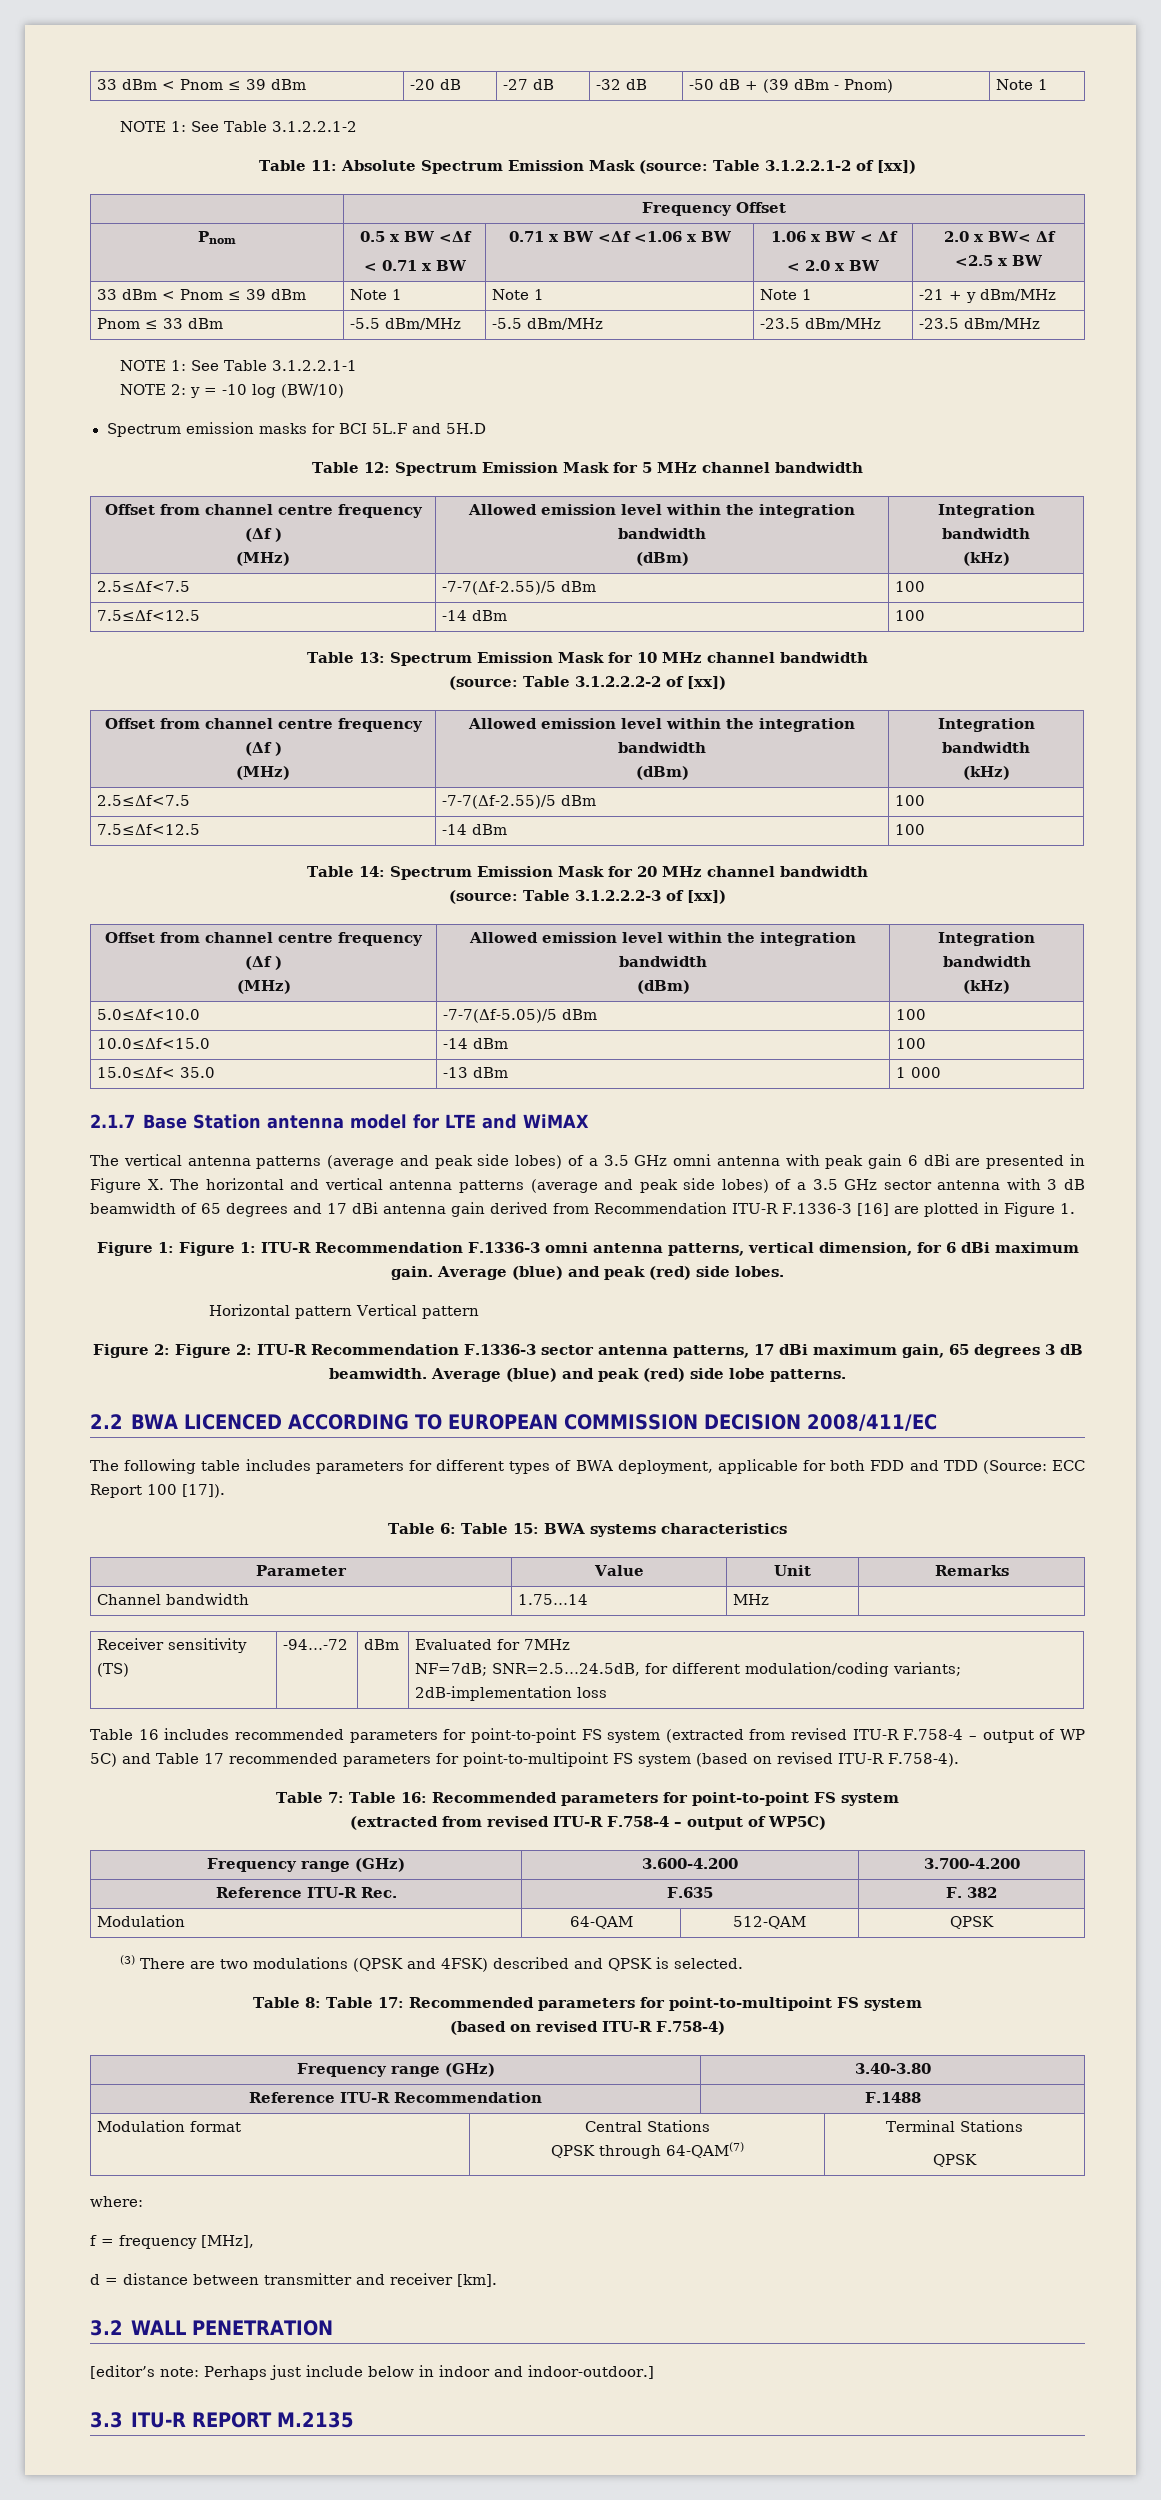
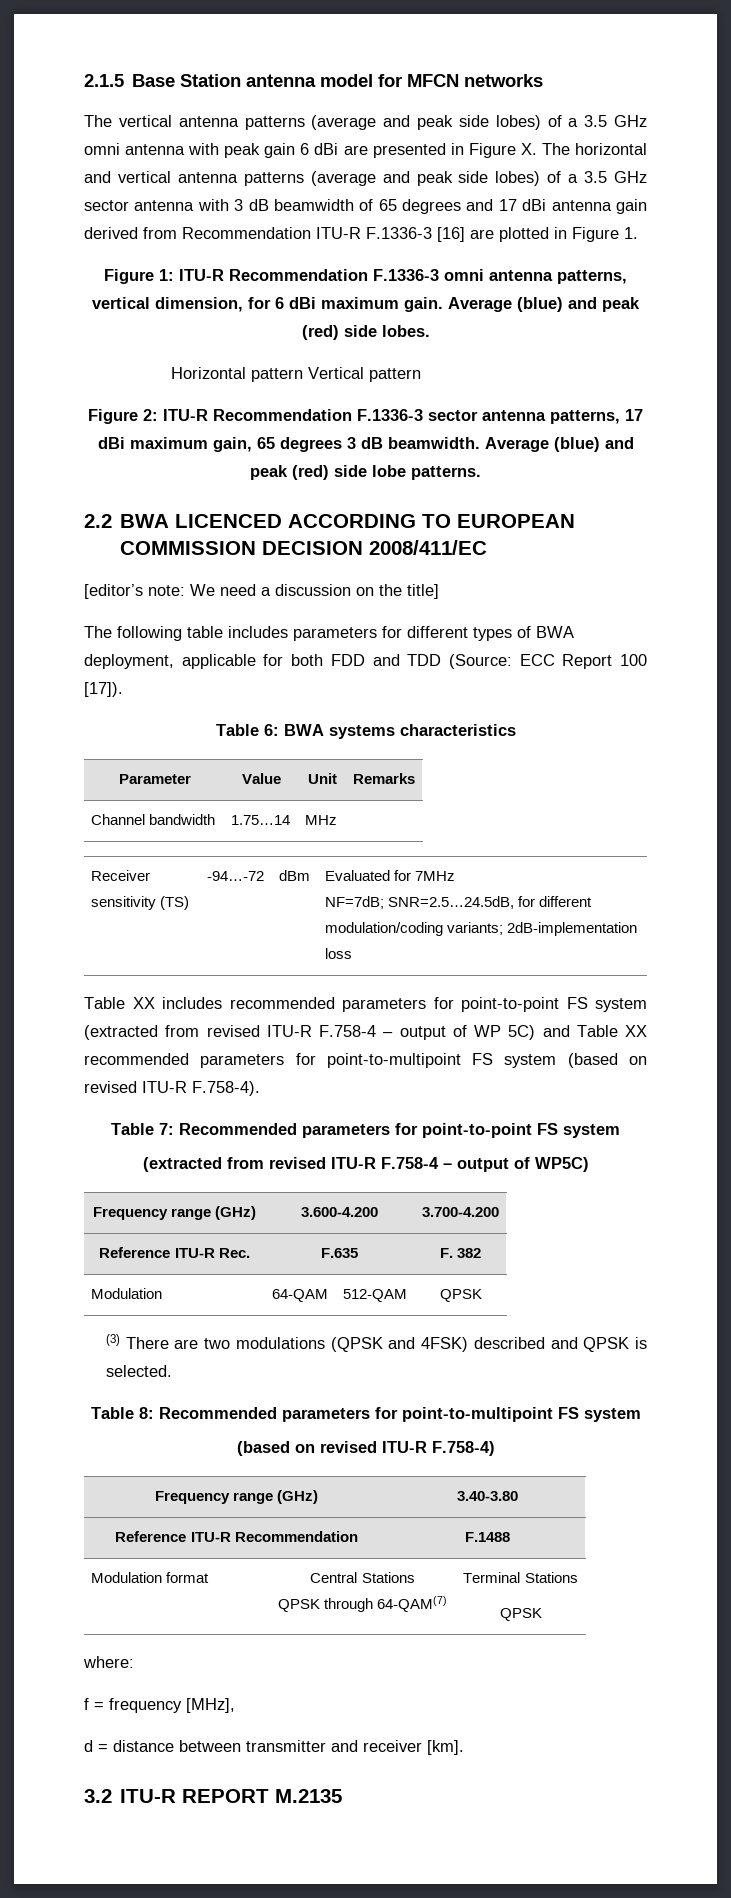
- 33 dBm < Pnom ≤ 39 dBm | -20 dB | -27 dB | -32 dB | -50 dB + (39 dBm - Pnom) | Note 1
- NOTE 1: See Table 3.1.2.2.1-2
- Table 11: Absolute Spectrum Emission Mask (source: Table 3.1.2.2.1-2 of [xx])
- | Frequency Offset
- Pnom | 0.5 x BW <Δf
- < 0.71 x BW | 0.71 x BW <Δf <1.06 x BW | 1.06 x BW < Δf
- < 2.0 x BW | 2.0 x BW< Δf
- <2.5 x BW
- 33 dBm < Pnom ≤ 39 dBm | Note 1 | Note 1 | Note 1 | -21 + y dBm/MHz
- Pnom ≤ 33 dBm | -5.5 dBm/MHz | -5.5 dBm/MHz | -23.5 dBm/MHz | -23.5 dBm/MHz
- NOTE 1: See Table 3.1.2.2.1-1
- NOTE 2: y = -10 log (BW/10)
- Spectrum emission masks for BCI 5L.F and 5H.D
- Table 12: Spectrum Emission Mask for 5 MHz channel bandwidth
- Offset from channel centre frequency (Δf )
- (MHz) | Allowed emission level within the integration bandwidth
- (dBm) | Integration bandwidth
- (kHz)
- 2.5≤Δf<7.5 | -7-7(Δf-2.55)/5 dBm | 100
- 7.5≤Δf<12.5 | -14 dBm | 100
- Table 13: Spectrum Emission Mask for 10 MHz channel bandwidth
- (source: Table 3.1.2.2.2-2 of [xx])
- Offset from channel centre frequency (Δf )
- (MHz) | Allowed emission level within the integration bandwidth
- (dBm) | Integration bandwidth
- (kHz)
- 2.5≤Δf<7.5 | -7-7(Δf-2.55)/5 dBm | 100
- 7.5≤Δf<12.5 | -14 dBm | 100
- Table 14: Spectrum Emission Mask for 20 MHz channel bandwidth
- (source: Table 3.1.2.2.2-3 of [xx])
- Offset from channel centre frequency (Δf )
- (MHz) | Allowed emission level within the integration bandwidth
- (dBm) | Integration bandwidth
- (kHz)
- 5.0≤Δf<10.0 | -7-7(Δf-5.05)/5 dBm | 100
- 10.0≤Δf<15.0 | -14 dBm | 100
- 15.0≤Δf< 35.0 | -13 dBm | 1 000
- 2.1.7 Base Station antenna model for LTE and WiMAX
+ 2.1.5 Base Station antenna model for MFCN networks
- Figure 1: Figure 1: ITU-R Recommendation F.1336-3 omni antenna patterns, vertical dimension, for 6 dBi maximum gain.
+ Figure 1: ITU-R Recommendation F.1336-3 omni antenna patterns, vertical dimension, for 6 dBi maximum gain.
- Figure 2: Figure 2: ITU-R Recommendation F.1336-3 sector antenna patterns, 17 dBi maximum gain, 65 degrees 3 dB beamwidth.
+ Figure 2: ITU-R Recommendation F.1336-3 sector antenna patterns, 17 dBi maximum gain, 65 degrees 3 dB beamwidth.
+ [editor’s note: We need a discussion on the title]
- Table 6: Table 15: BWA systems characteristics
+ Table 6: BWA systems characteristics
- Table 16 includes recommended parameters for point-to-point FS system (extracted from revised ITU-R F.758-4 – output of WP 5C) and Table 17 recommended parameters for point-to-multipoint FS system (based on revised ITU-R F.758-4).
+ Table XX includes recommended parameters for point-to-point FS system (extracted from revised ITU-R F.758-4 – output of WP 5C) and Table XX recommended parameters for point-to-multipoint FS system (based on revised ITU-R F.758-4).
- Table 7: Table 16: Recommended parameters for point-to-point FS system
+ Table 7: Recommended parameters for point-to-point FS system
- Table 8: Table 17: Recommended parameters for point-to-multipoint FS system
+ Table 8: Recommended parameters for point-to-multipoint FS system
- 3.2 WALL PENETRATION
- [editor’s note: Perhaps just include below in indoor and indoor-outdoor.]
- 3.3 ITU-R REPORT M.2135
+ 3.2 ITU-R REPORT M.2135

